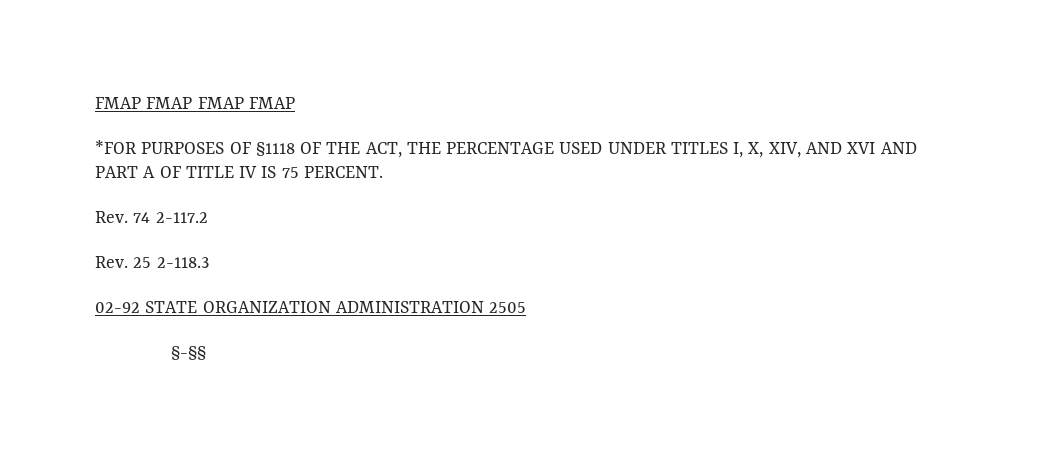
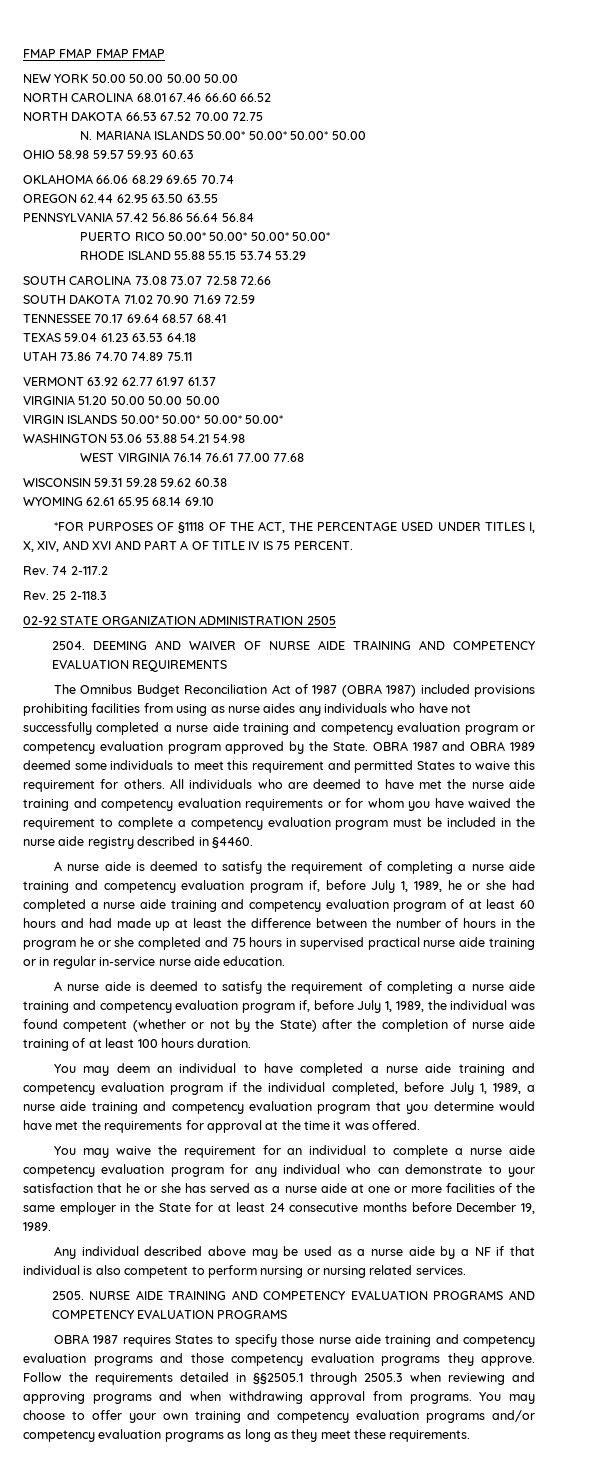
+ NEW YORK 50.00 50.00 50.00 50.00
+ NORTH CAROLINA 68.01 67.46 66.60 66.52
+ NORTH DAKOTA 66.53 67.52 70.00 72.75
+ N. MARIANA ISLANDS 50.00* 50.00* 50.00* 50.00
+ OHIO 58.98 59.57 59.93 60.63
+ OKLAHOMA 66.06 68.29 69.65 70.74
+ OREGON 62.44 62.95 63.50 63.55
+ PENNSYLVANIA 57.42 56.86 56.64 56.84
+ PUERTO RICO 50.00* 50.00* 50.00* 50.00*
+ RHODE ISLAND 55.88 55.15 53.74 53.29
+ SOUTH CAROLINA 73.08 73.07 72.58 72.66
+ SOUTH DAKOTA 71.02 70.90 71.69 72.59
+ TENNESSEE 70.17 69.64 68.57 68.41
+ TEXAS 59.04 61.23 63.53 64.18
+ UTAH 73.86 74.70 74.89 75.11
+ VERMONT 63.92 62.77 61.97 61.37
+ VIRGINIA 51.20 50.00 50.00 50.00
+ VIRGIN ISLANDS 50.00* 50.00* 50.00* 50.00*
+ WASHINGTON 53.06 53.88 54.21 54.98
+ WEST VIRGINIA 76.14 76.61 77.00 77.68
+ WISCONSIN 59.31 59.28 59.62 60.38
+ WYOMING 62.61 65.95 68.14 69.10
- §-§§
+ 2504. DEEMING AND WAIVER OF NURSE AIDE TRAINING AND COMPETENCY EVALUATION REQUIREMENTS
+ The Omnibus Budget Reconciliation Act of 1987 (OBRA 1987) included provisions prohibiting facilities from using as nurse aides any individuals who have not successfully completed a nurse aide training and competency evaluation program or competency evaluation program approved by the State. OBRA 1987 and OBRA 1989 deemed some individuals to meet this requirement and permitted States to waive this requirement for others. All individuals who are deemed to have met the nurse aide training and competency evaluation requirements or for whom you have waived the requirement to complete a competency evaluation program must be included in the nurse aide registry described in §4460.
+ A nurse aide is deemed to satisfy the requirement of completing a nurse aide training and competency evaluation program if, before July 1, 1989, he or she had completed a nurse aide training and competency evaluation program of at least 60 hours and had made up at least the difference between the number of hours in the program he or she completed and 75 hours in supervised practical nurse aide training or in regular in-service nurse aide education.
+ A nurse aide is deemed to satisfy the requirement of completing a nurse aide training and competency evaluation program if, before July 1, 1989, the individual was found competent (whether or not by the State) after the completion of nurse aide training of at least 100 hours duration.
+ You may deem an individual to have completed a nurse aide training and competency evaluation program if the individual completed, before July 1, 1989, a nurse aide training and competency evaluation program that you determine would have met the requirements for approval at the time it was offered.
+ You may waive the requirement for an individual to complete a nurse aide competency evaluation program for any individual who can demonstrate to your satisfaction that he or she has served as a nurse aide at one or more facilities of the same employer in the State for at least 24 consecutive months before December 19, 1989.
+ Any individual described above may be used as a nurse aide by a NF if that individual is also competent to perform nursing or nursing related services.
+ 2505. NURSE AIDE TRAINING AND COMPETENCY EVALUATION PROGRAMS AND COMPETENCY EVALUATION PROGRAMS
+ OBRA 1987 requires States to specify those nurse aide training and competency evaluation programs and those competency evaluation programs they approve. Follow the requirements detailed in §§2505.1 through 2505.3 when reviewing and approving programs and when withdrawing approval from programs. You may choose to offer your own training and competency evaluation programs and/or competency evaluation programs as long as they meet these requirements.

